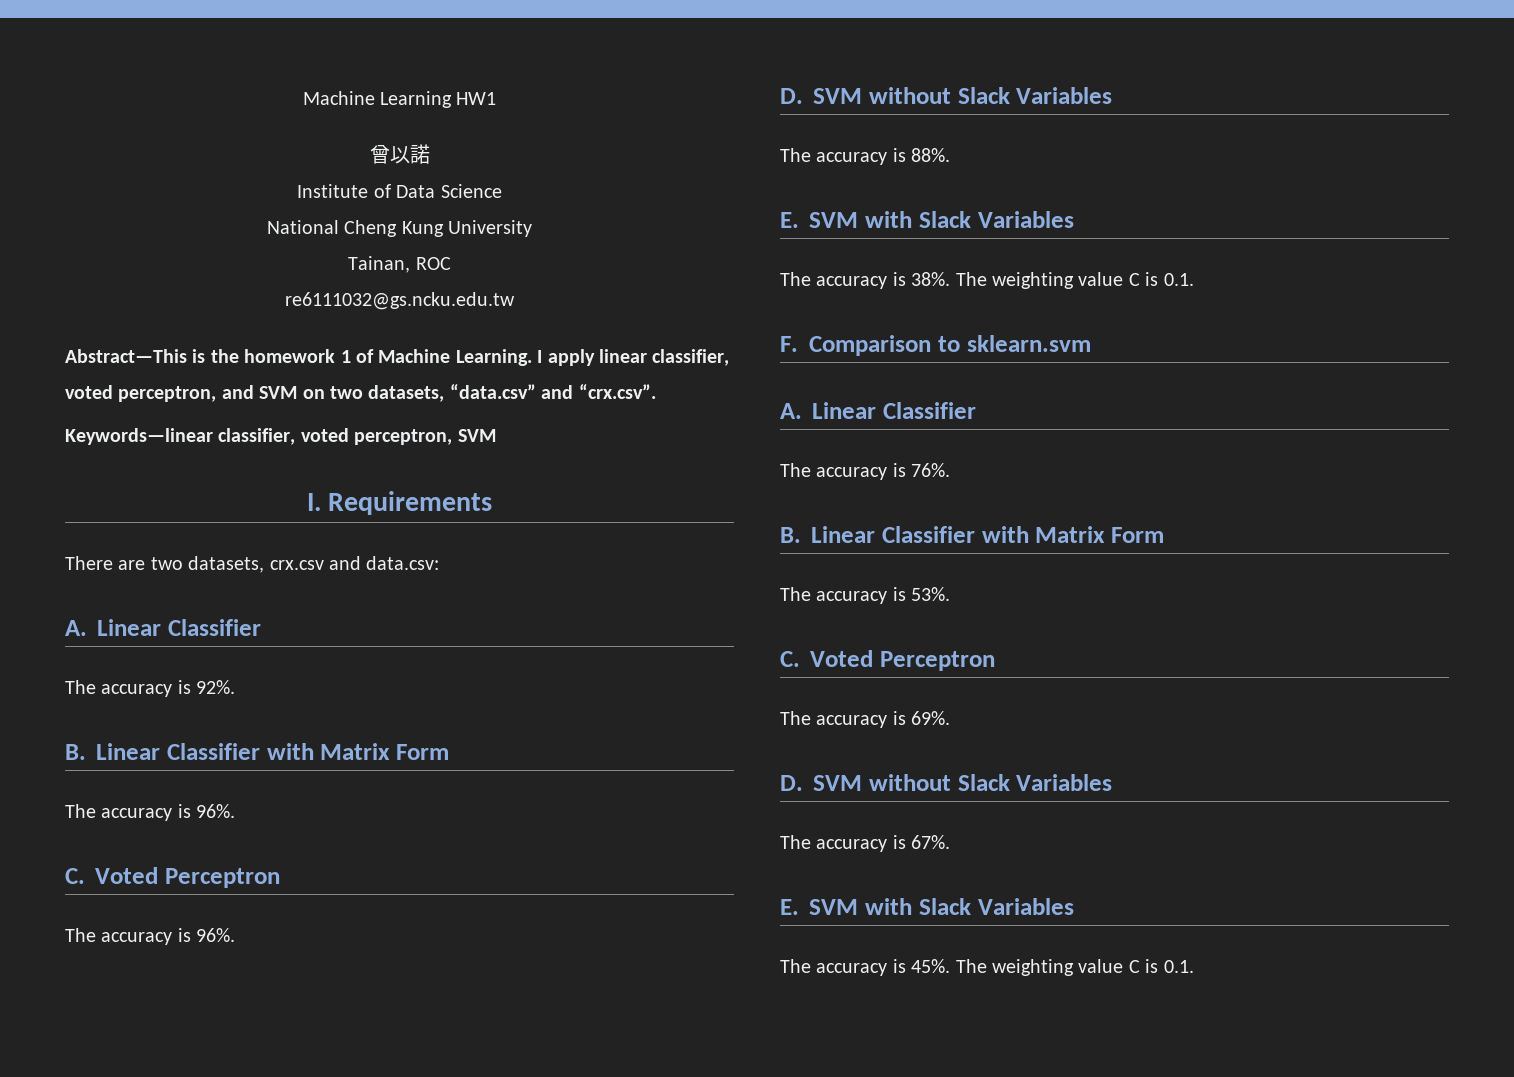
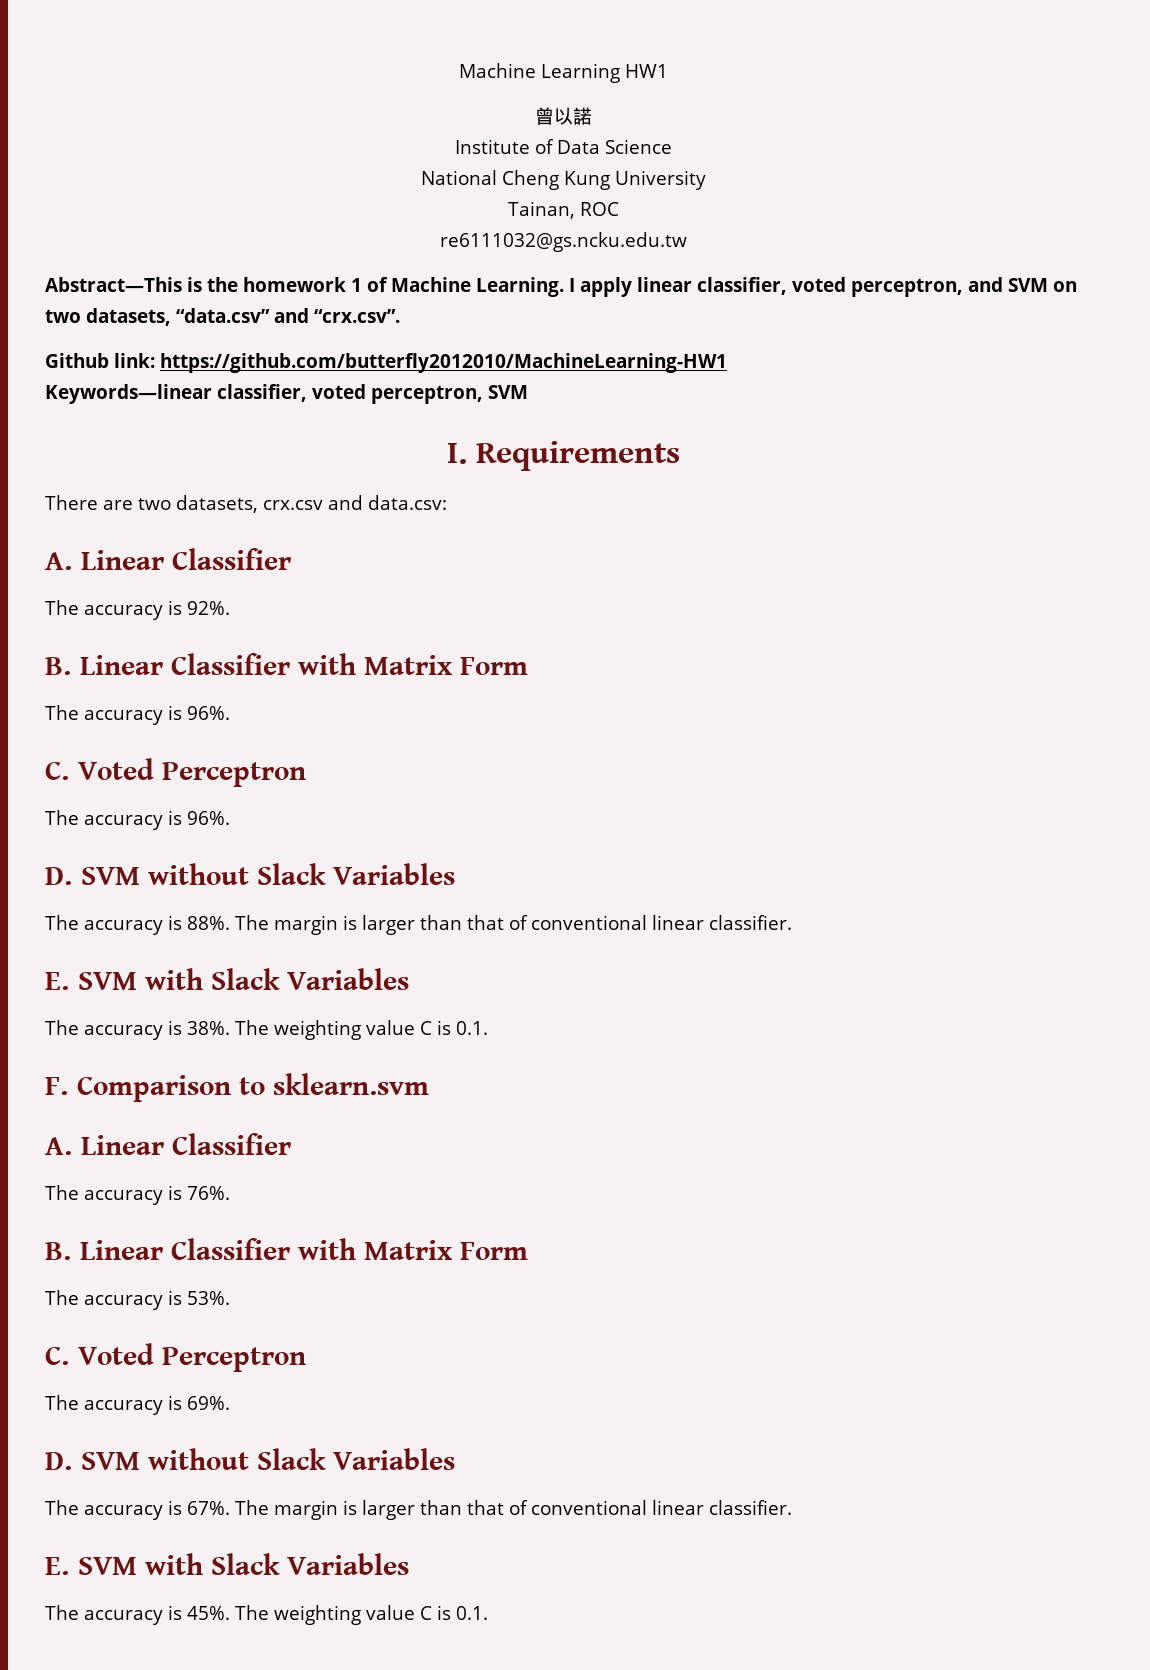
+ Github link: https://github.com/butterfly2012010/MachineLearning-HW1
- The accuracy is 88%.
+ The accuracy is 88%. The margin is larger than that of conventional linear classifier.
- The accuracy is 67%.
+ The accuracy is 67%. The margin is larger than that of conventional linear classifier.

